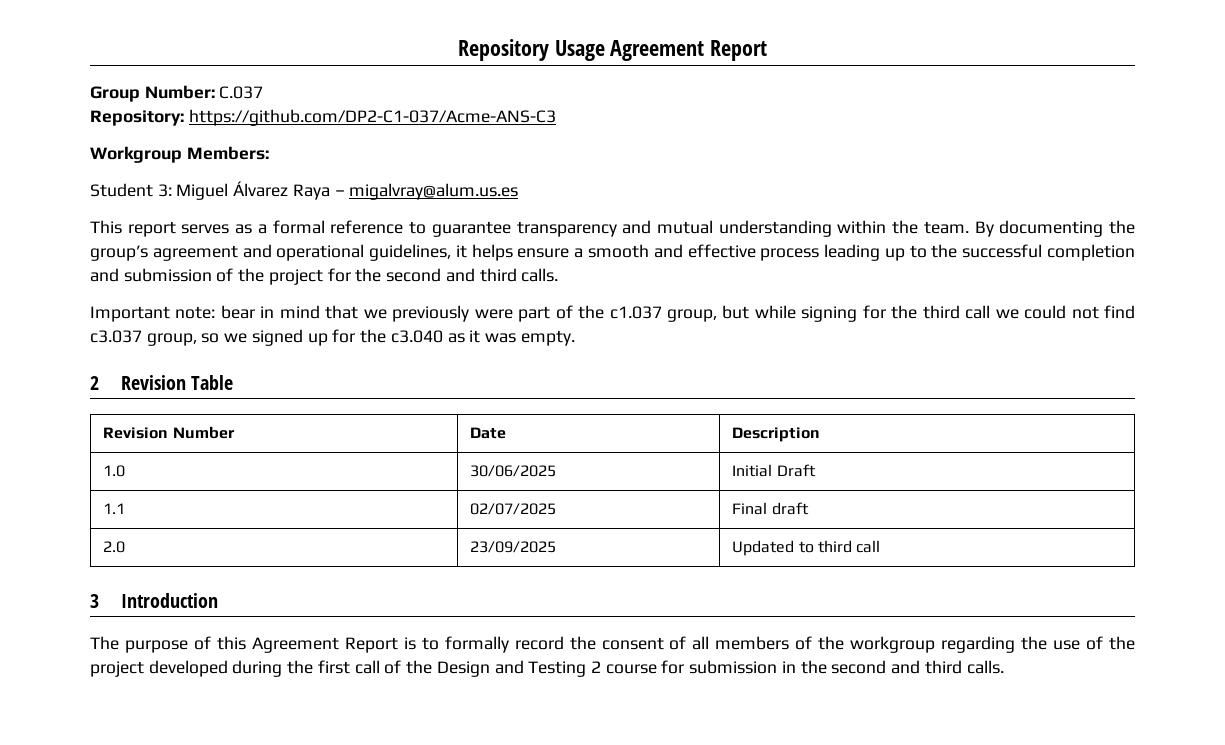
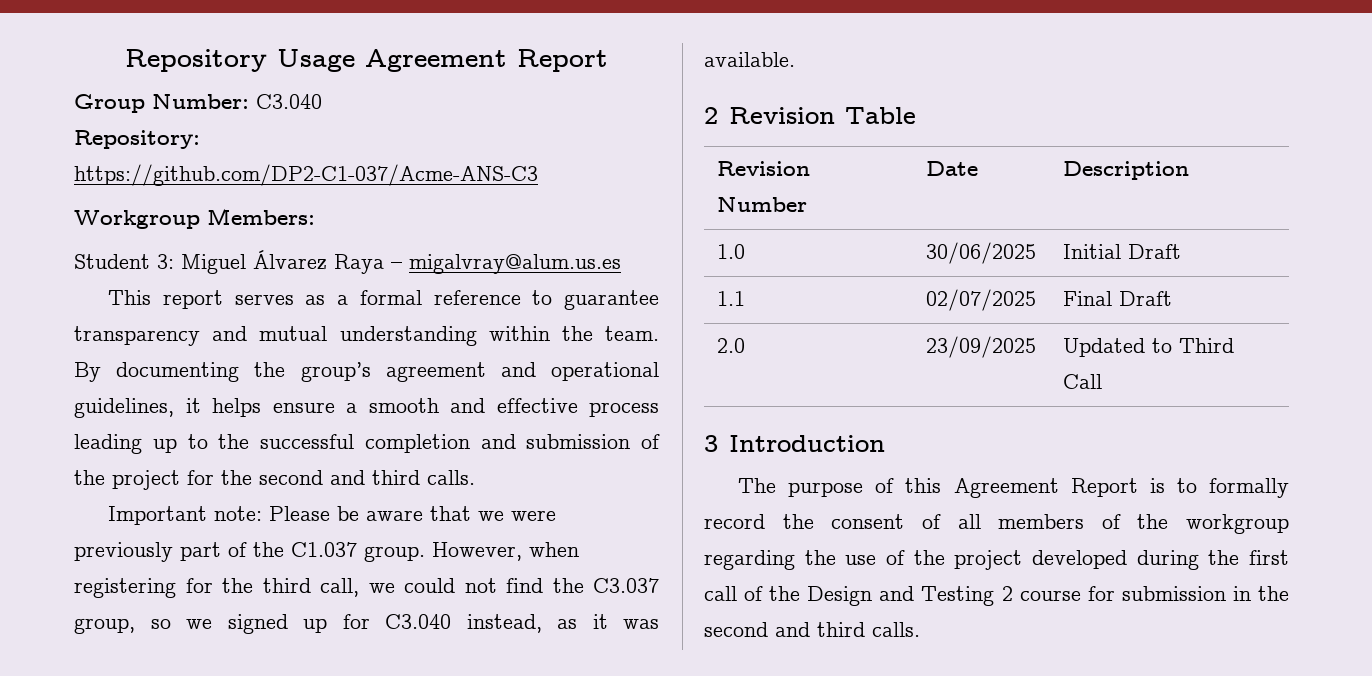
- Group Number: C.037
+ Group Number: C3.040
- Important note: bear in mind that we previously were part of the c1.037 group, but while signing for the third call we could not find c3.037 group, so we signed up for the c3.040 as it was empty.
+ Important note: Please be aware that we were previously part of the C1.037 group. However, when registering for the third call, we could not find the C3.037 group, so we signed up for C3.040 instead, as it was available.
- 1.1 | 02/07/2025 | Final draft
+ 1.1 | 02/07/2025 | Final Draft
- 2.0 | 23/09/2025 | Updated to third call
+ 2.0 | 23/09/2025 | Updated to Third Call

